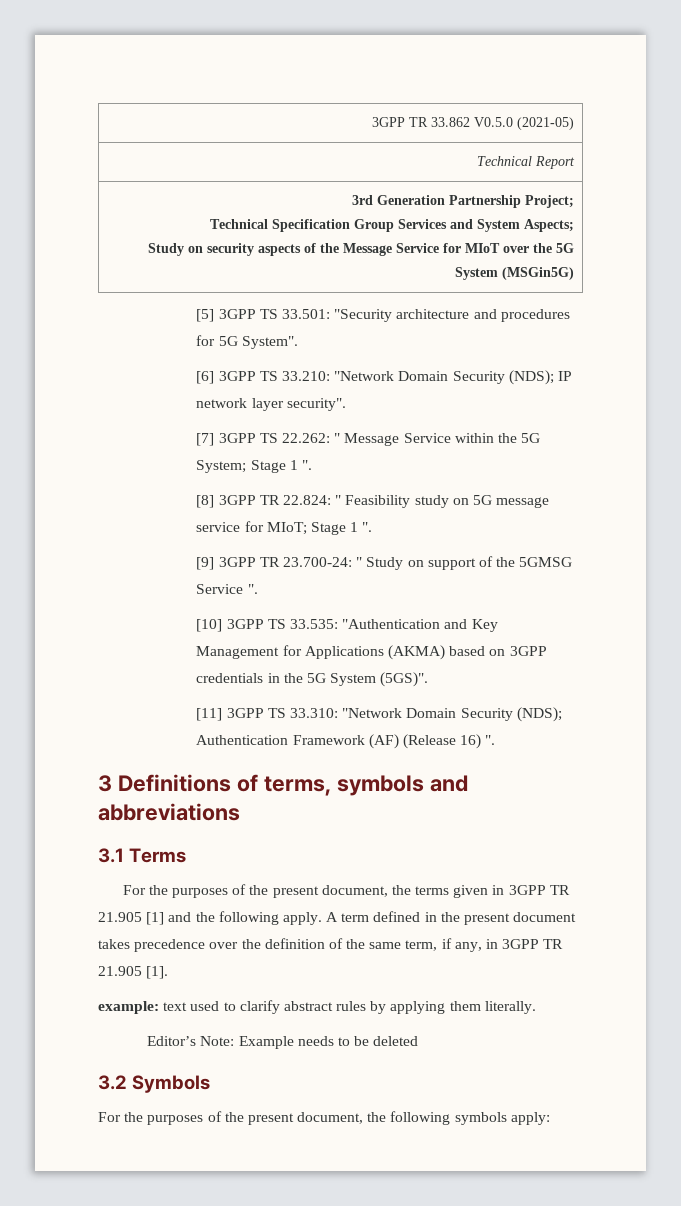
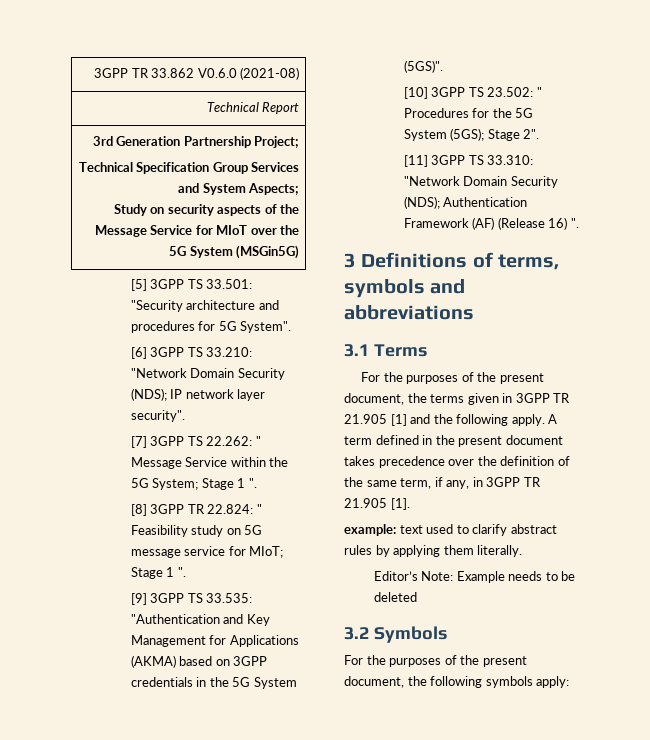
- 3GPP TR 33.862 V0.5.0 (2021-05)
+ 3GPP TR 33.862 V0.6.0 (2021-08)
- [9] 3GPP TR 23.700-24: " Study on support of the 5GMSG Service ".
- [10] 3GPP TS 33.535: "Authentication and Key Management for Applications (AKMA) based on 3GPP credentials in the 5G System (5GS)".
+ [9] 3GPP TS 33.535: "Authentication and Key Management for Applications (AKMA) based on 3GPP credentials in the 5G System (5GS)".
+ [10] 3GPP TS 23.502: " Procedures for the 5G System (5GS); Stage 2".

